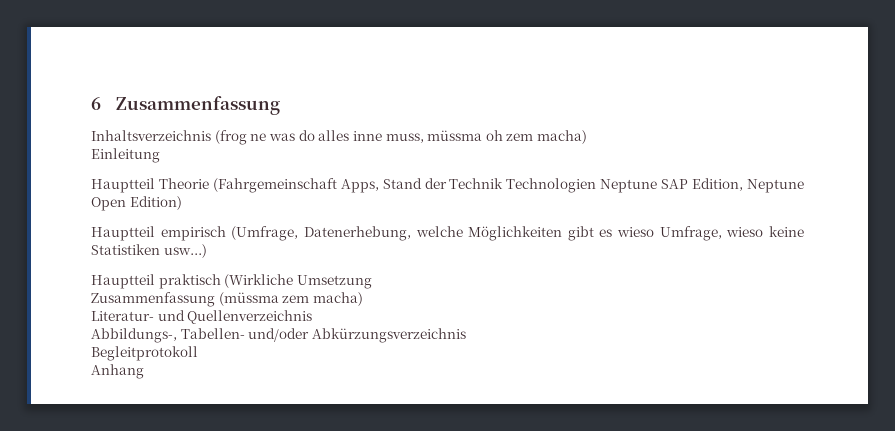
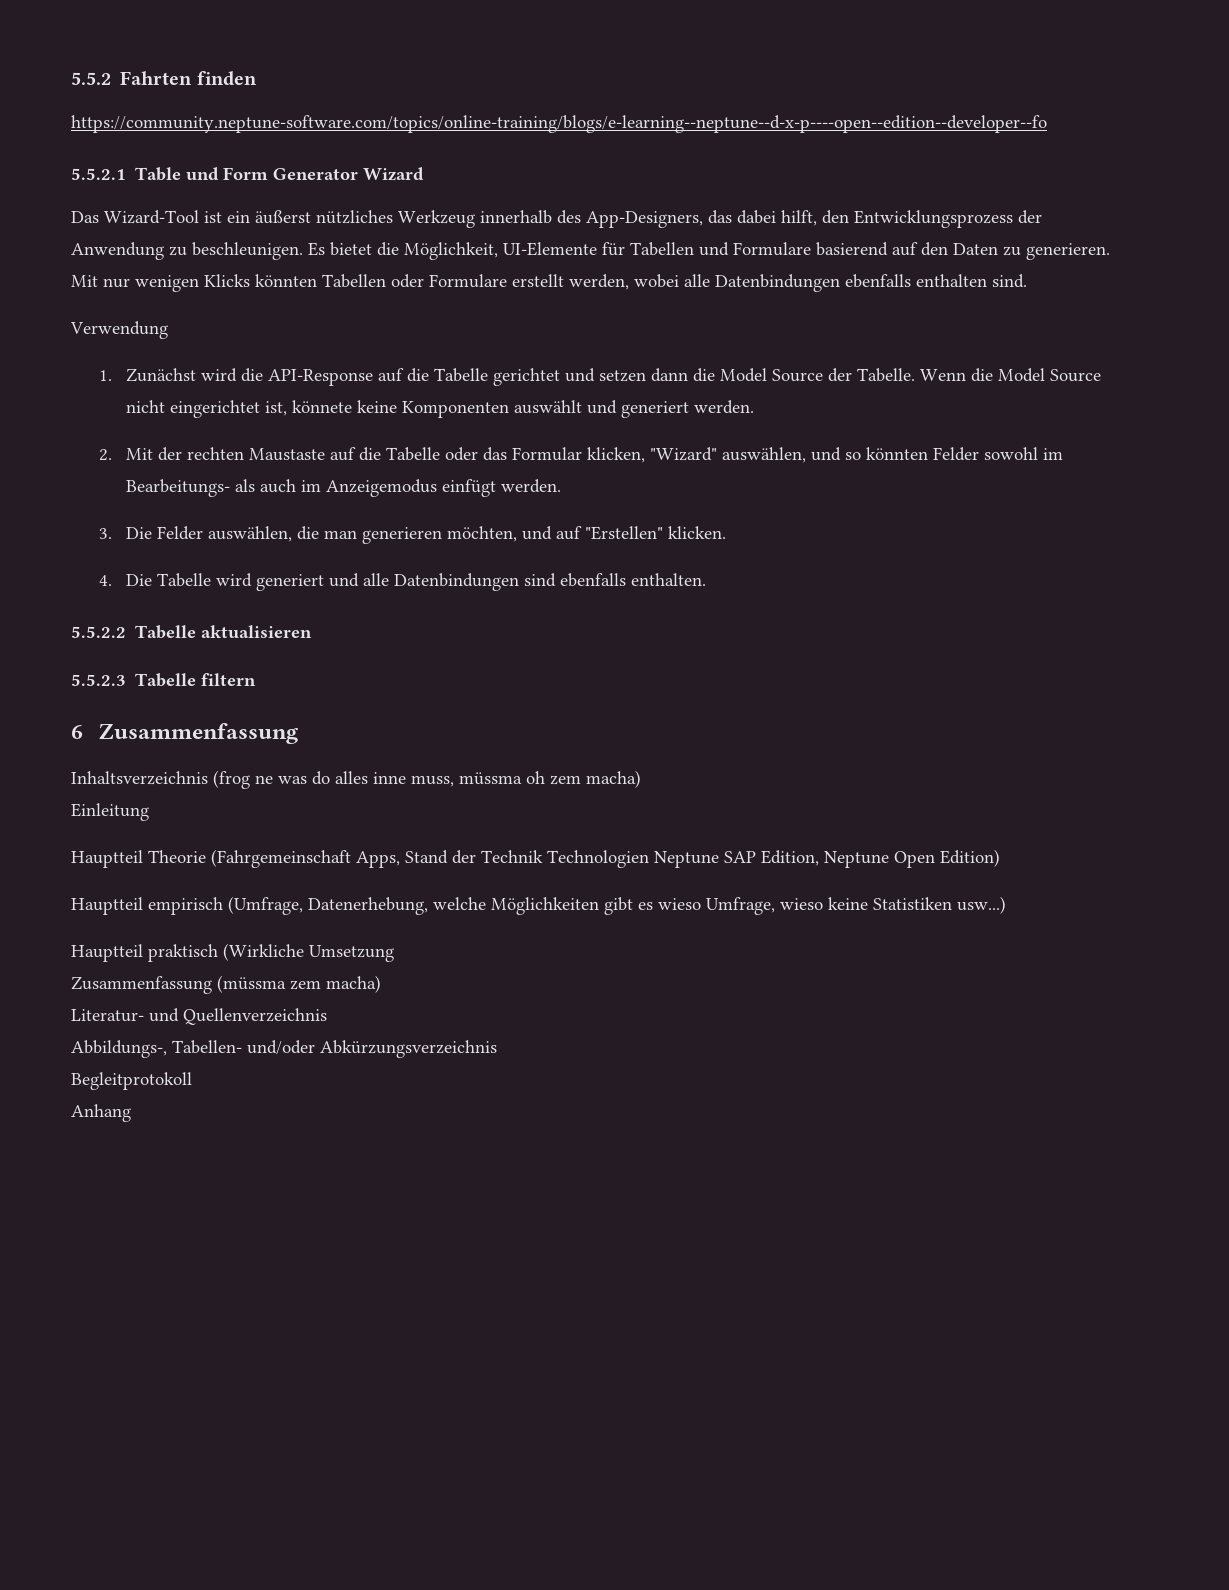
+ 5.5.2 Fahrten finden
+ https://community.neptune-software.com/topics/online-training/blogs/e-learning--neptune--d-x-p----open--edition--developer--fo
+ 5.5.2.1 Table und Form Generator Wizard
+ Das Wizard-Tool ist ein äußerst nützliches Werkzeug innerhalb des App-Designers, das dabei hilft, den Entwicklungsprozess der Anwendung zu beschleunigen. Es bietet die Möglichkeit, UI-Elemente für Tabellen und Formulare basierend auf den Daten zu generieren. Mit nur wenigen Klicks könnten Tabellen oder Formulare erstellt werden, wobei alle Datenbindungen ebenfalls enthalten sind.
+ Verwendung
+ 1. Zunächst wird die API-Response auf die Tabelle gerichtet und setzen dann die Model Source der Tabelle. Wenn die Model Source nicht eingerichtet ist, könnete keine Komponenten auswählt und generiert werden.
+ 2. Mit der rechten Maustaste auf die Tabelle oder das Formular klicken, "Wizard" auswählen, und so könnten Felder sowohl im Bearbeitungs- als auch im Anzeigemodus einfügt werden.
+ 3. Die Felder auswählen, die man generieren möchten, und auf "Erstellen" klicken.
+ 4. Die Tabelle wird generiert und alle Datenbindungen sind ebenfalls enthalten.
+ 5.5.2.2 Tabelle aktualisieren
+ 5.5.2.3 Tabelle filtern

